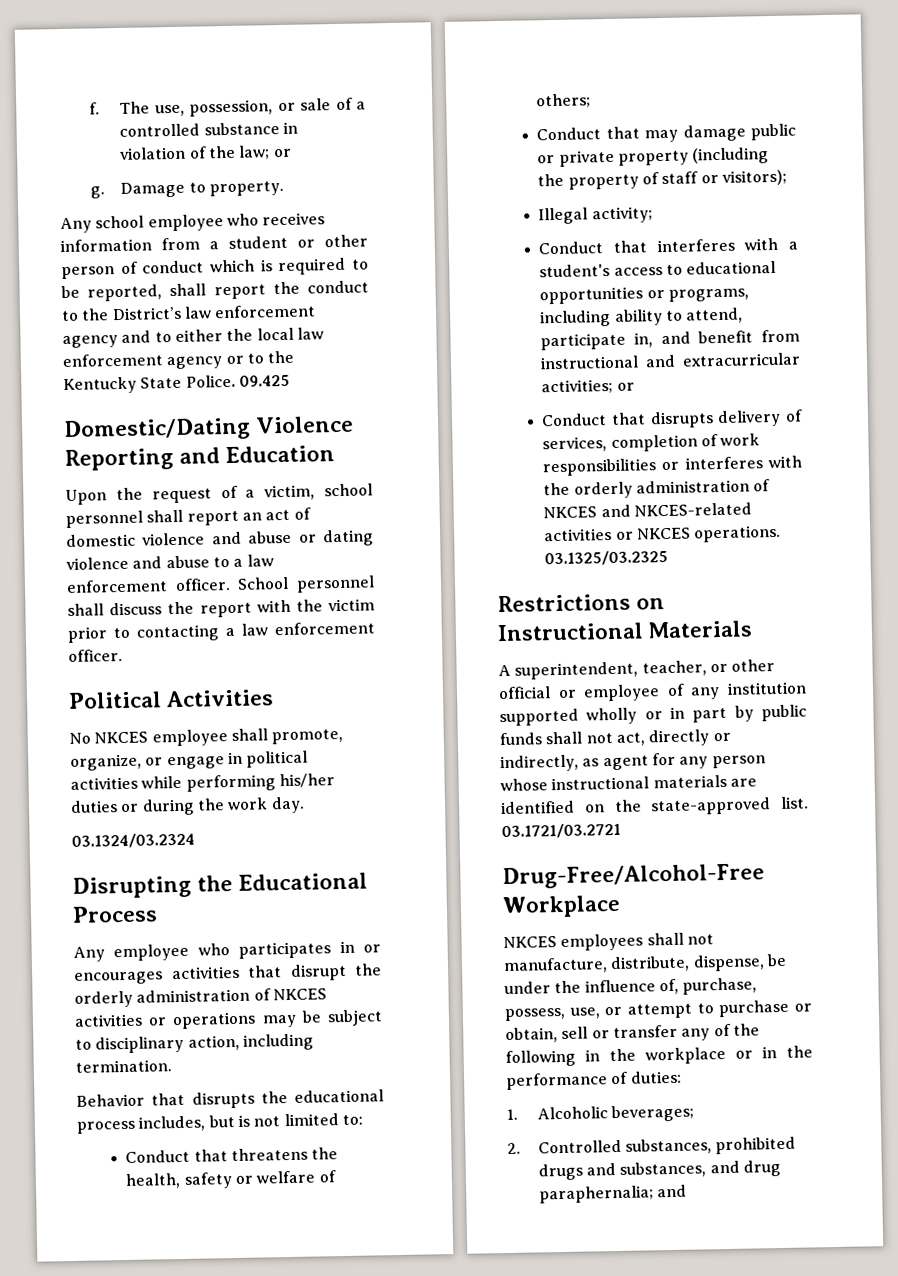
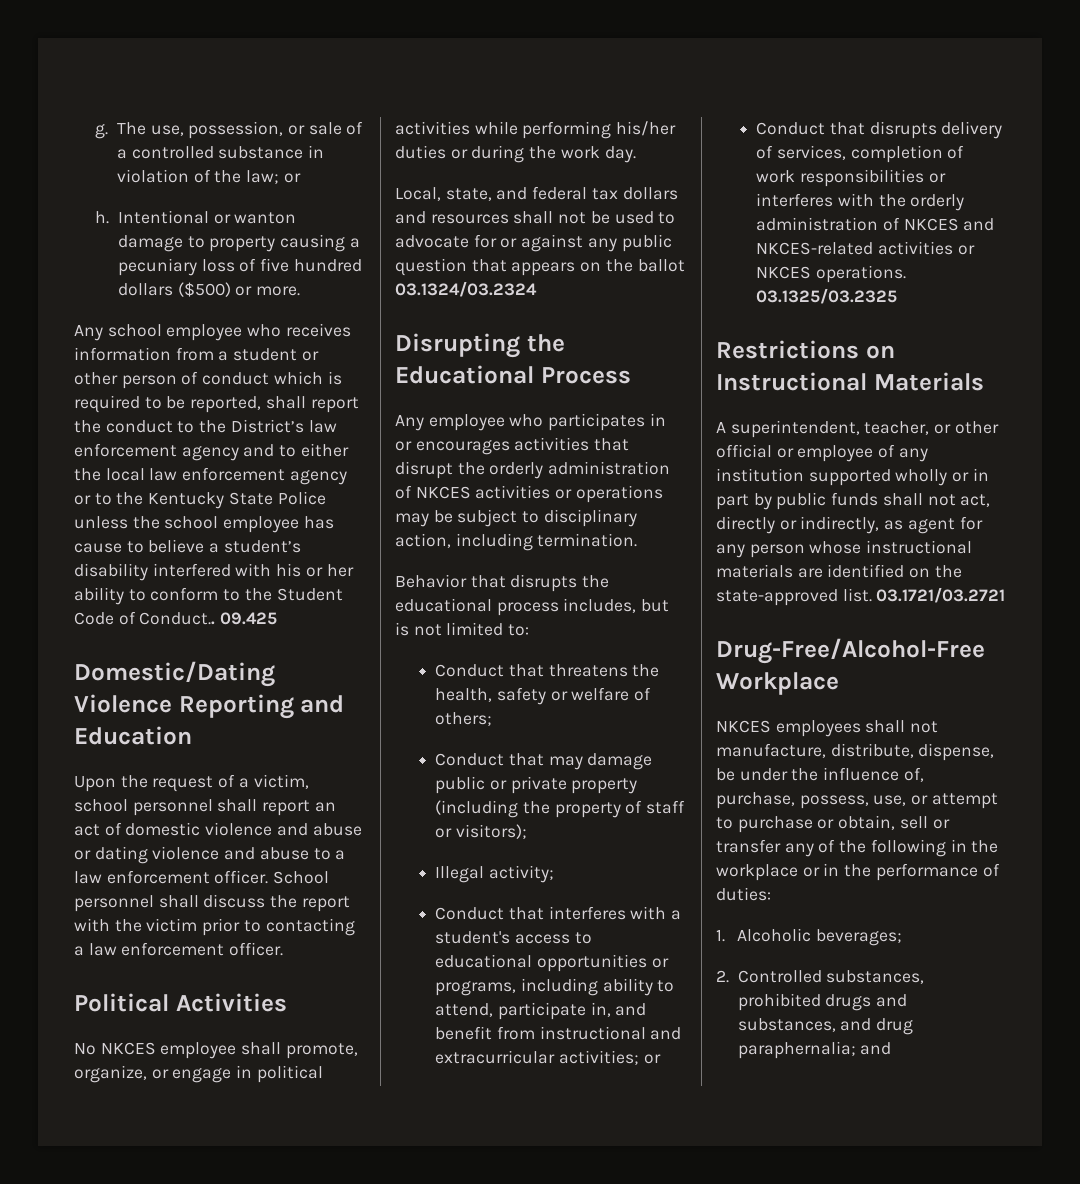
- f.
+ g.
- g. Damage to property.
+ h. Intentional or wanton damage to property causing a pecuniary loss of five hundred dollars ($500) or more.
- Any school employee who receives information from a student or other person of conduct which is required to be reported, shall report the conduct to the District’s law enforcement agency and to either the local law enforcement agency or to the Kentucky State Police.
+ Any school employee who receives information from a student or other person of conduct which is required to be reported, shall report the conduct to the District’s law enforcement agency and to either the local law enforcement agency or to the Kentucky State Police unless the school employee has cause to believe a student’s disability interfered with his or her ability to conform to the Student Code of Conduct..
- 03.1324/03.2324
+ Local, state, and federal tax dollars and resources shall not be used to advocate for or against any public question that appears on the ballot 03.1324/03.2324

